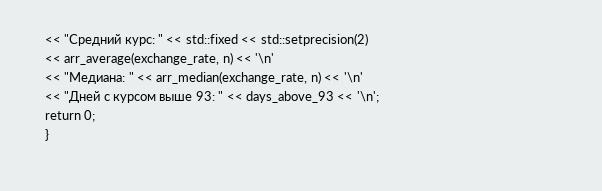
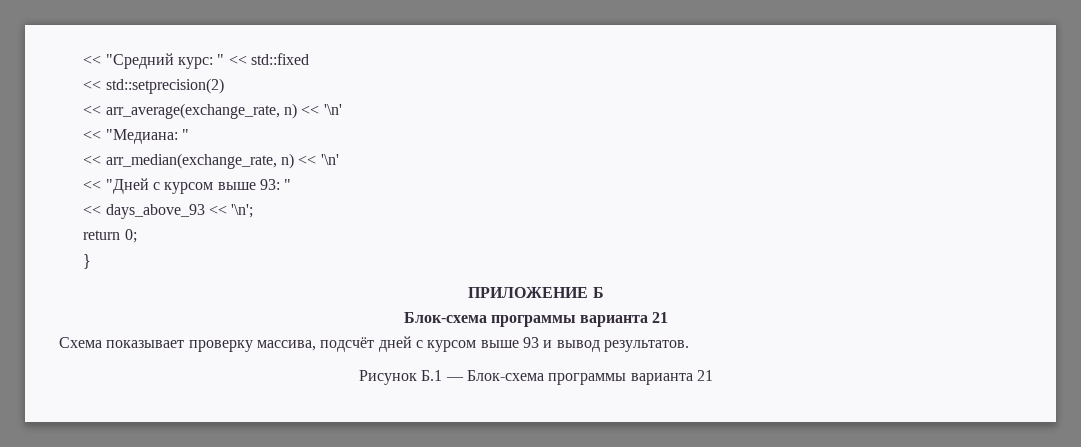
- << "Средний курс: " << std::fixed << std::setprecision(2)
+ << "Средний курс: " << std::fixed
+ << std::setprecision(2)
- << "Медиана: " << arr_median(exchange_rate, n) << '\n'
+ << "Медиана: "
+ << arr_median(exchange_rate, n) << '\n'
- << "Дней с курсом выше 93: " << days_above_93 << '\n';
+ << "Дней с курсом выше 93: "
+ << days_above_93 << '\n';
+ ПРИЛОЖЕНИЕ Б
+ Блок-схема программы варианта 21
+ Схема показывает проверку массива, подсчёт дней с курсом выше 93 и вывод результатов.
+ Рисунок Б.1 — Блок-схема программы варианта 21

